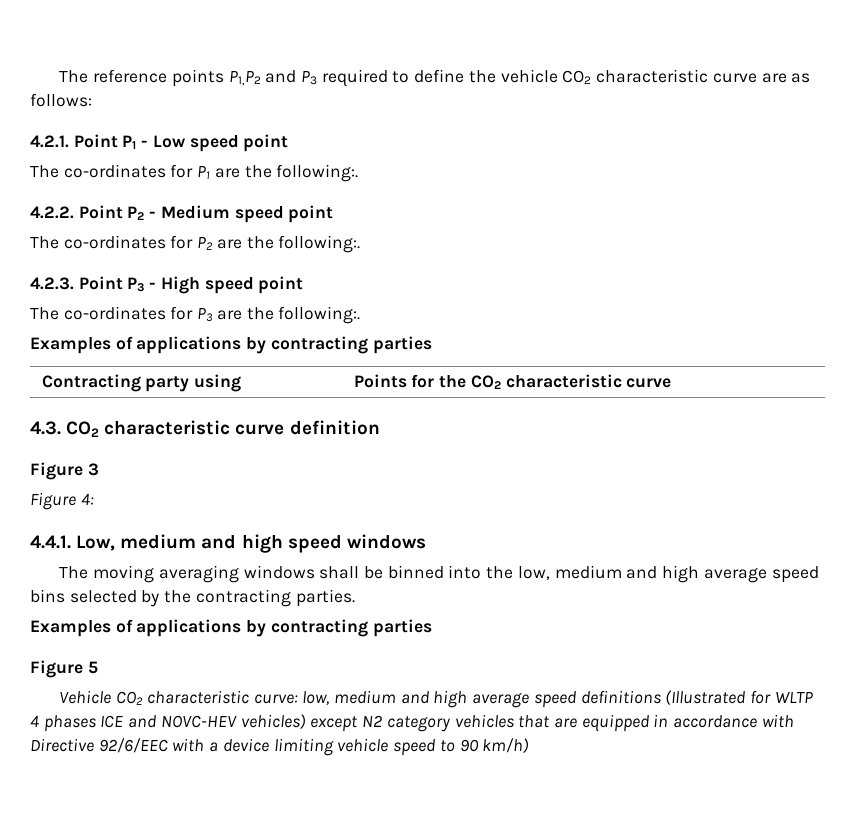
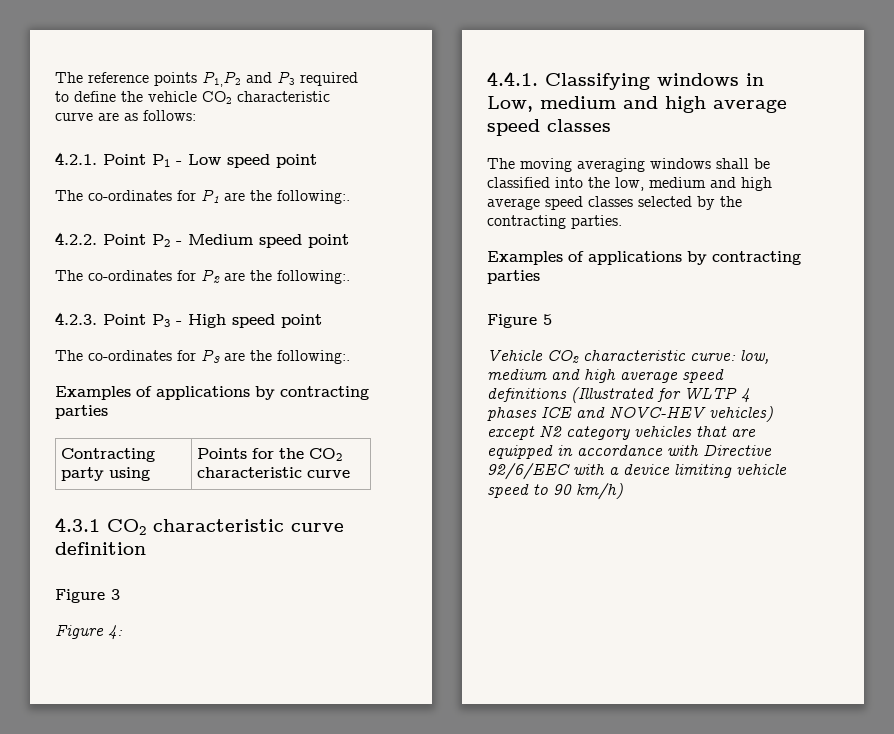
- 4.3. CO2 characteristic curve definition
+ 4.3.1 CO2 characteristic curve definition
- 4.4.1. Low, medium and high speed windows
+ 4.4.1. Classifying windows in Low, medium and high average speed classes
- The moving averaging windows shall be binned into the low, medium and high average speed bins selected by the contracting parties.
+ The moving averaging windows shall be classified into the low, medium and high average speed classes selected by the contracting parties.

